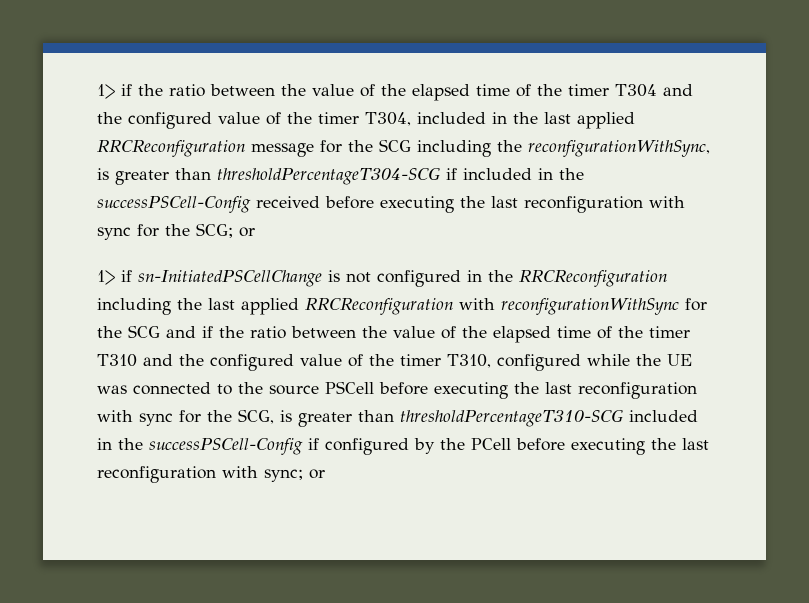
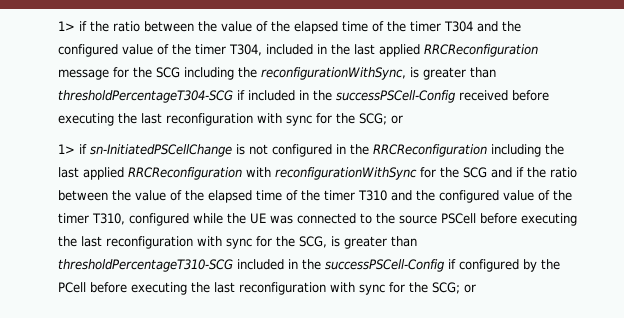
- 1> if sn-InitiatedPSCellChange is not configured in the RRCReconfiguration including the last applied RRCReconfiguration with reconfigurationWithSync for the SCG and if the ratio between the value of the elapsed time of the timer T310 and the configured value of the timer T310, configured while the UE was connected to the source PSCell before executing the last reconfiguration with sync for the SCG, is greater than thresholdPercentageT310-SCG included in the successPSCell-Config if configured by the PCell before executing the last reconfiguration with sync;
+ 1> if sn-InitiatedPSCellChange is not configured in the RRCReconfiguration including the last applied RRCReconfiguration with reconfigurationWithSync for the SCG and if the ratio between the value of the elapsed time of the timer T310 and the configured value of the timer T310, configured while the UE was connected to the source PSCell before executing the last reconfiguration with sync for the SCG, is greater than thresholdPercentageT310-SCG included in the successPSCell-Config if configured by the PCell before executing the last reconfiguration with sync for the SCG;

